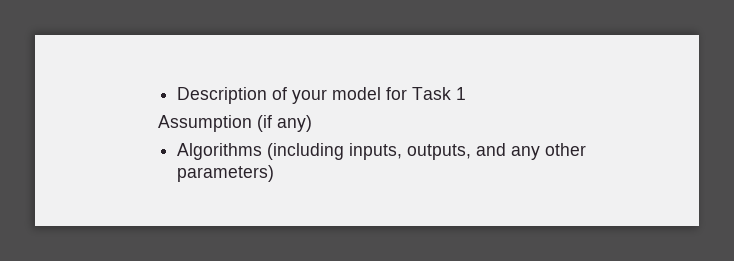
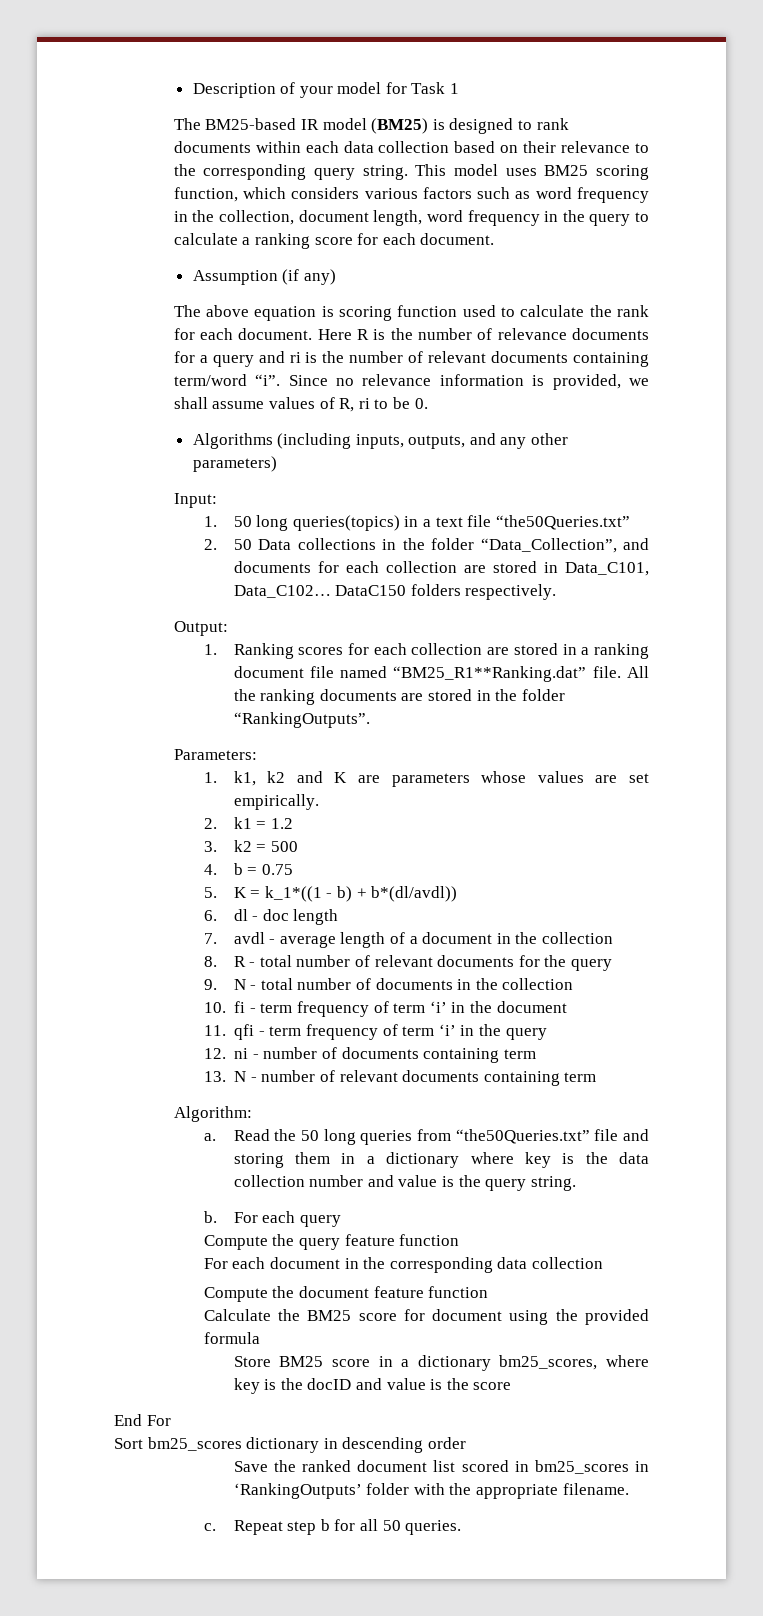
+ The BM25-based IR model (BM25) is designed to rank documents within each data collection based on their relevance to the corresponding query string. This model uses BM25 scoring function, which considers various factors such as word frequency in the collection, document length, word frequency in the query to calculate a ranking score for each document.
  Assumption (if any)
+ The above equation is scoring function used to calculate the rank for each document. Here R is the number of relevance documents for a query and ri is the number of relevant documents containing term/word “i”. Since no relevance information is provided, we shall assume values of R, ri to be 0.
+ Input:
+ 1. 50 long queries(topics) in a text file “the50Queries.txt”
+ 2. 50 Data collections in the folder “Data_Collection”, and documents for each collection are stored in Data_C101, Data_C102… DataC150 folders respectively.
+ Output:
+ 1. Ranking scores for each collection are stored in a ranking document file named “BM25_R1**Ranking.dat” file. All the ranking documents are stored in the folder “RankingOutputs”.
+ Parameters:
+ 1. k1, k2 and K are parameters whose values are set empirically.
+ 2. k1 = 1.2
+ 3. k2 = 500
+ 4. b = 0.75
+ 5. K = k_1*((1 - b) + b*(dl/avdl))
+ 6. dl - doc length
+ 7. avdl - average length of a document in the collection
+ 8. R - total number of relevant documents for the query
+ 9. N - total number of documents in the collection
+ 10. fi - term frequency of term ‘i’ in the document
+ 11. qfi - term frequency of term ‘i’ in the query
+ 12. ni - number of documents containing term
+ 13. N - number of relevant documents containing term
+ Algorithm:
+ a. Read the 50 long queries from “the50Queries.txt” file and storing them in a dictionary where key is the data collection number and value is the query string.
+ b. For each query
+ Compute the query feature function
+ For each document in the corresponding data collection
+ Compute the document feature function
+ Calculate the BM25 score for document using the provided formula
+ Store BM25 score in a dictionary bm25_scores, where key is the docID and value is the score
+ End For
+ Sort bm25_scores dictionary in descending order
+ Save the ranked document list scored in bm25_scores in ‘RankingOutputs’ folder with the appropriate filename.
+ c. Repeat step b for all 50 queries.

